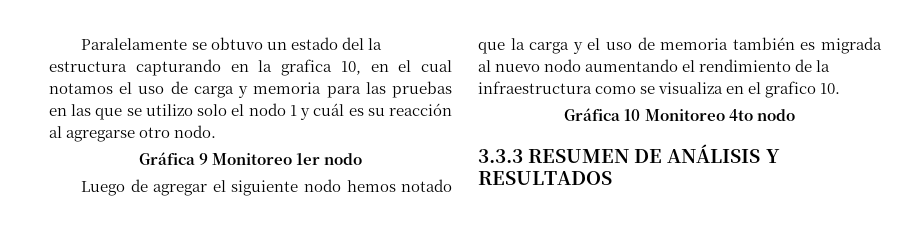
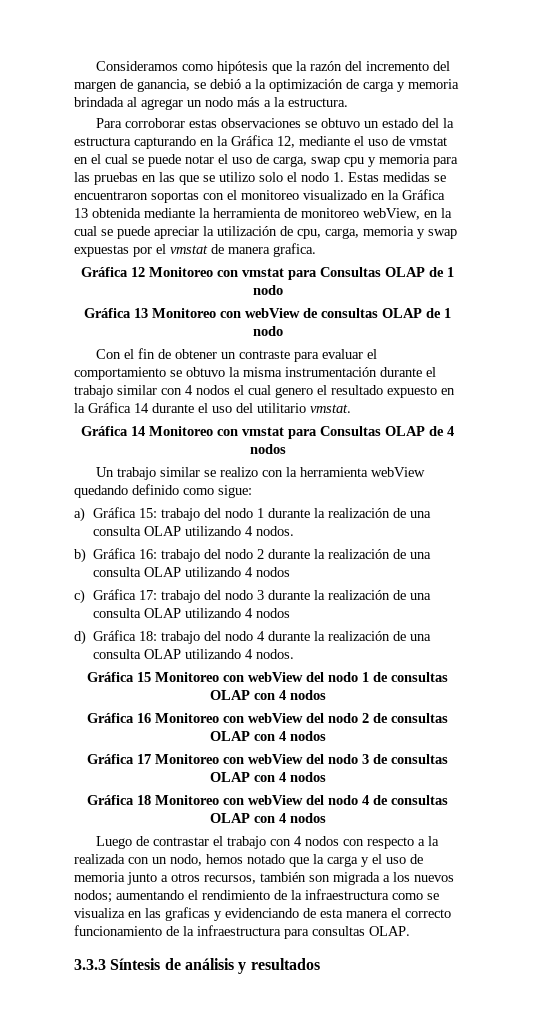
- Paralelamente se obtuvo un estado del la estructura capturando en la grafica 10, en el cual notamos el uso de carga y memoria para las pruebas en las que se utilizo solo el nodo 1 y cuál es su reacción al agregarse otro nodo.
- Gráfica 9 Monitoreo 1er nodo
- Luego de agregar el siguiente nodo hemos notado que la carga y el uso de memoria también es migrada al nuevo nodo aumentando el rendimiento de la infraestructura como se visualiza en el grafico 10.
- Gráfica 10 Monitoreo 4to nodo
- 3.3.3 RESUMEN DE ANÁLISIS Y RESULTADOS
+ Consideramos como hipótesis que la razón del incremento del margen de ganancia, se debió a la optimización de carga y memoria brindada al agregar un nodo más a la estructura.
+ Para corroborar estas observaciones se obtuvo un estado del la estructura capturando en la Gráfica 12, mediante el uso de vmstat en el cual se puede notar el uso de carga, swap cpu y memoria para las pruebas en las que se utilizo solo el nodo 1. Estas medidas se encuentraron soportas con el monitoreo visualizado en la Gráfica 13 obtenida mediante la herramienta de monitoreo webView, en la cual se puede apreciar la utilización de cpu, carga, memoria y swap expuestas por el vmstat de manera grafica.
+ Gráfica 12 Monitoreo con vmstat para Consultas OLAP de 1 nodo
+ Gráfica 13 Monitoreo con webView de consultas OLAP de 1 nodo
+ Con el fin de obtener un contraste para evaluar el comportamiento se obtuvo la misma instrumentación durante el trabajo similar con 4 nodos el cual genero el resultado expuesto en la Gráfica 14 durante el uso del utilitario vmstat.
+ Gráfica 14 Monitoreo con vmstat para Consultas OLAP de 4 nodos
+ Un trabajo similar se realizo con la herramienta webView quedando definido como sigue:
+ a) Gráfica 15: trabajo del nodo 1 durante la realización de una consulta OLAP utilizando 4 nodos.
+ b) Gráfica 16: trabajo del nodo 2 durante la realización de una consulta OLAP utilizando 4 nodos
+ c) Gráfica 17: trabajo del nodo 3 durante la realización de una consulta OLAP utilizando 4 nodos
+ d) Gráfica 18: trabajo del nodo 4 durante la realización de una consulta OLAP utilizando 4 nodos.
+ Gráfica 15 Monitoreo con webView del nodo 1 de consultas OLAP con 4 nodos
+ Gráfica 16 Monitoreo con webView del nodo 2 de consultas OLAP con 4 nodos
+ Gráfica 17 Monitoreo con webView del nodo 3 de consultas OLAP con 4 nodos
+ Gráfica 18 Monitoreo con webView del nodo 4 de consultas OLAP con 4 nodos
+ Luego de contrastar el trabajo con 4 nodos con respecto a la realizada con un nodo, hemos notado que la carga y el uso de memoria junto a otros recursos, también son migrada a los nuevos nodos; aumentando el rendimiento de la infraestructura como se visualiza en las graficas y evidenciando de esta manera el correcto funcionamiento de la infraestructura para consultas OLAP.
+ 3.3.3 Síntesis de análisis y resultados

